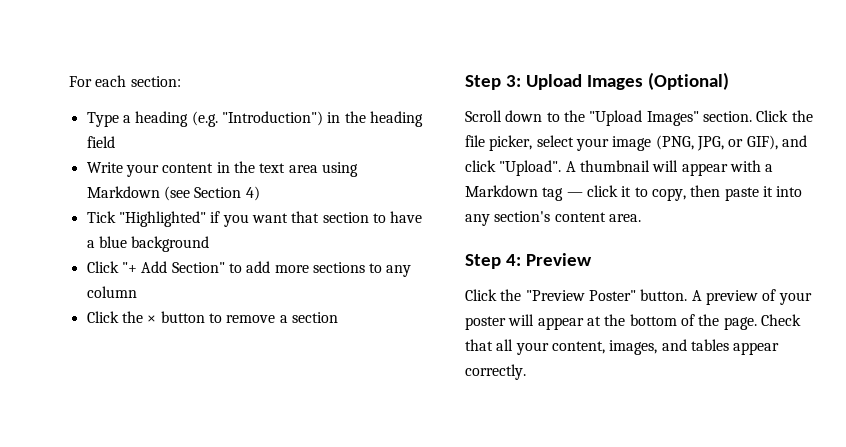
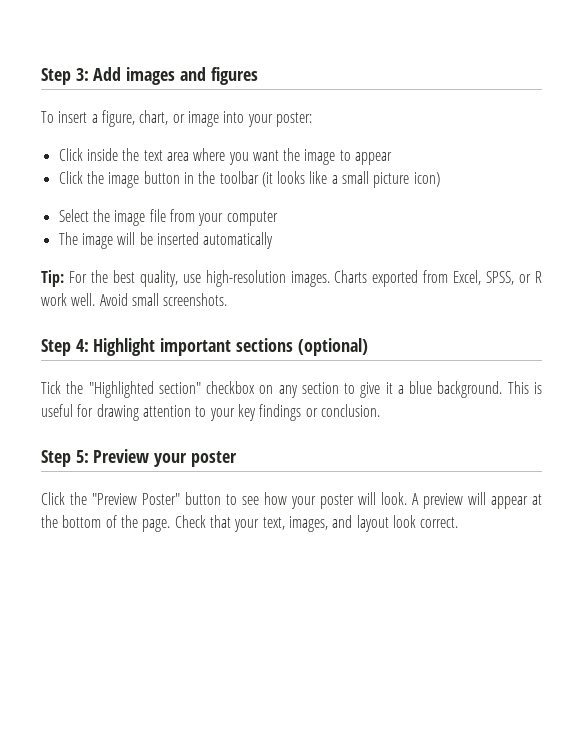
- For each section:
- Type a heading (e.g. "Introduction") in the heading field
- Write your content in the text area using Markdown (see Section 4)
- Tick "Highlighted" if you want that section to have a blue background
- Click "+ Add Section" to add more sections to any column
- Click the × button to remove a section
- Step 3: Upload Images (Optional)
- Scroll down to the "Upload Images" section. Click the file picker, select your image (PNG, JPG, or GIF), and click "Upload". A thumbnail will appear with a Markdown tag — click it to copy, then paste it into any section's content area.
- Step 4: Preview
+ Step 3: Add images and figures
+ To insert a figure, chart, or image into your poster:
+ Click inside the text area where you want the image to appear
+ Click the image button in the toolbar (it looks like a small picture icon)
+ Select the image file from your computer
+ The image will be inserted automatically
+ Tip: For the best quality, use high-resolution images. Charts exported from Excel, SPSS, or R work well. Avoid small screenshots.
+ Step 4: Highlight important sections (optional)
+ Tick the "Highlighted section" checkbox on any section to give it a blue background. This is useful for drawing attention to your key findings or conclusion.
+ Step 5: Preview your poster
- Click the "Preview Poster" button. A preview of your poster will appear at the bottom of the page.
+ Click the "Preview Poster" button to see how your poster will look. A preview will appear at the bottom of the page.
- Check that all your content, images, and tables appear correctly.
+ Check that your text, images, and layout look correct.

